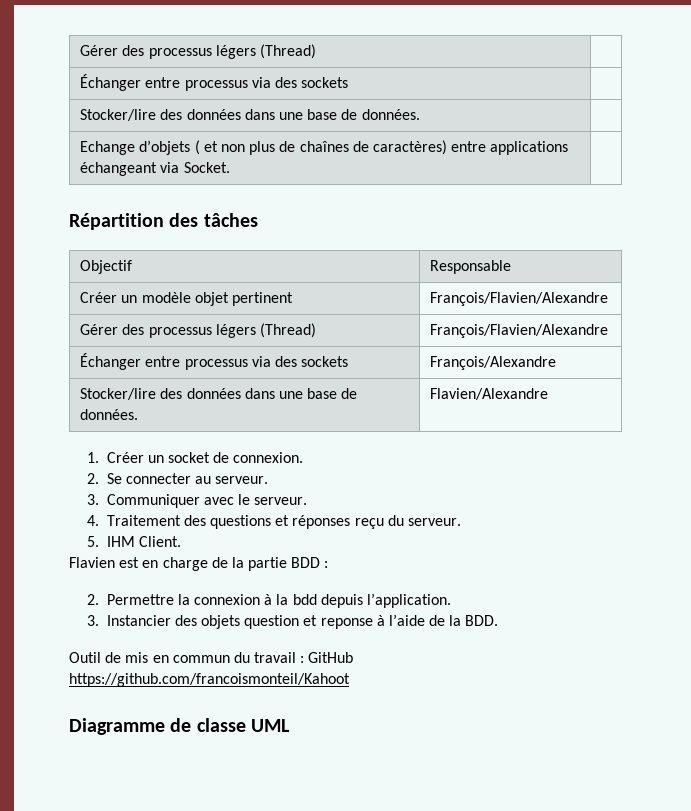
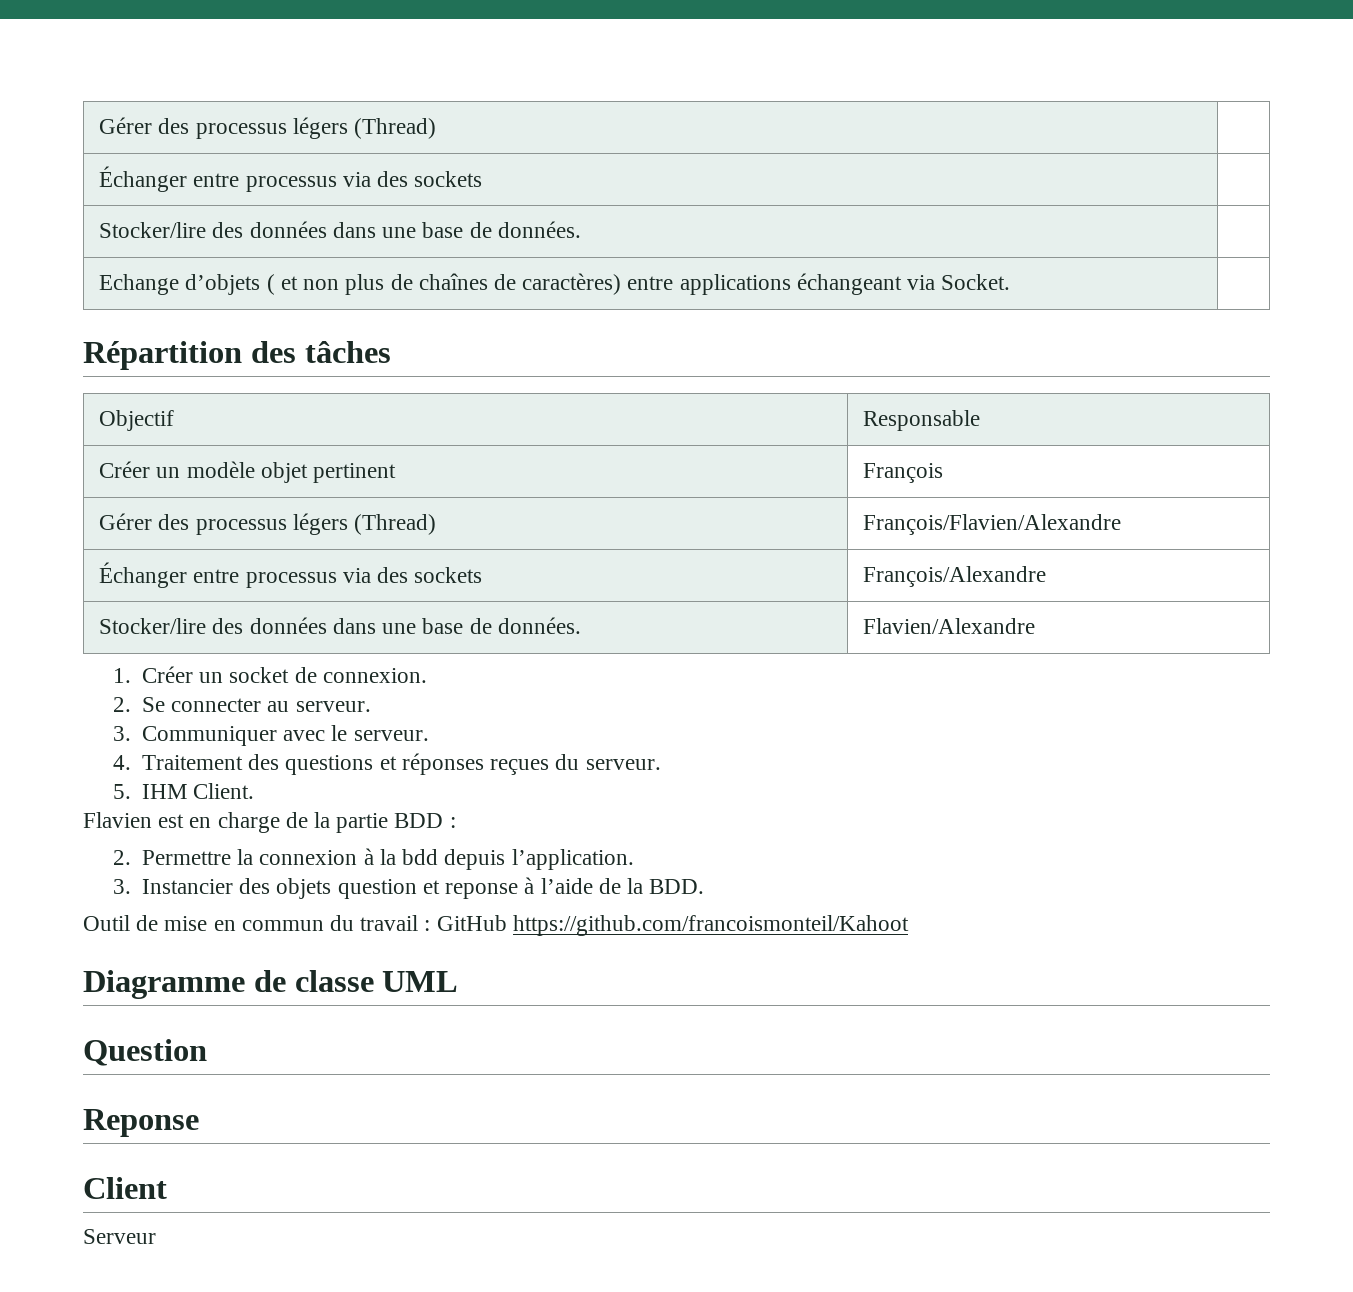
- Créer un modèle objet pertinent | François/Flavien/Alexandre
+ Créer un modèle objet pertinent | François
- 4. Traitement des questions et réponses reçu du serveur.
+ 4. Traitement des questions et réponses reçues du serveur.
- Outil de mis en commun du travail : GitHub https://github.com/francoismonteil/Kahoot
+ Outil de mise en commun du travail : GitHub https://github.com/francoismonteil/Kahoot
+ Question
+ Reponse
+ Client
+ Serveur

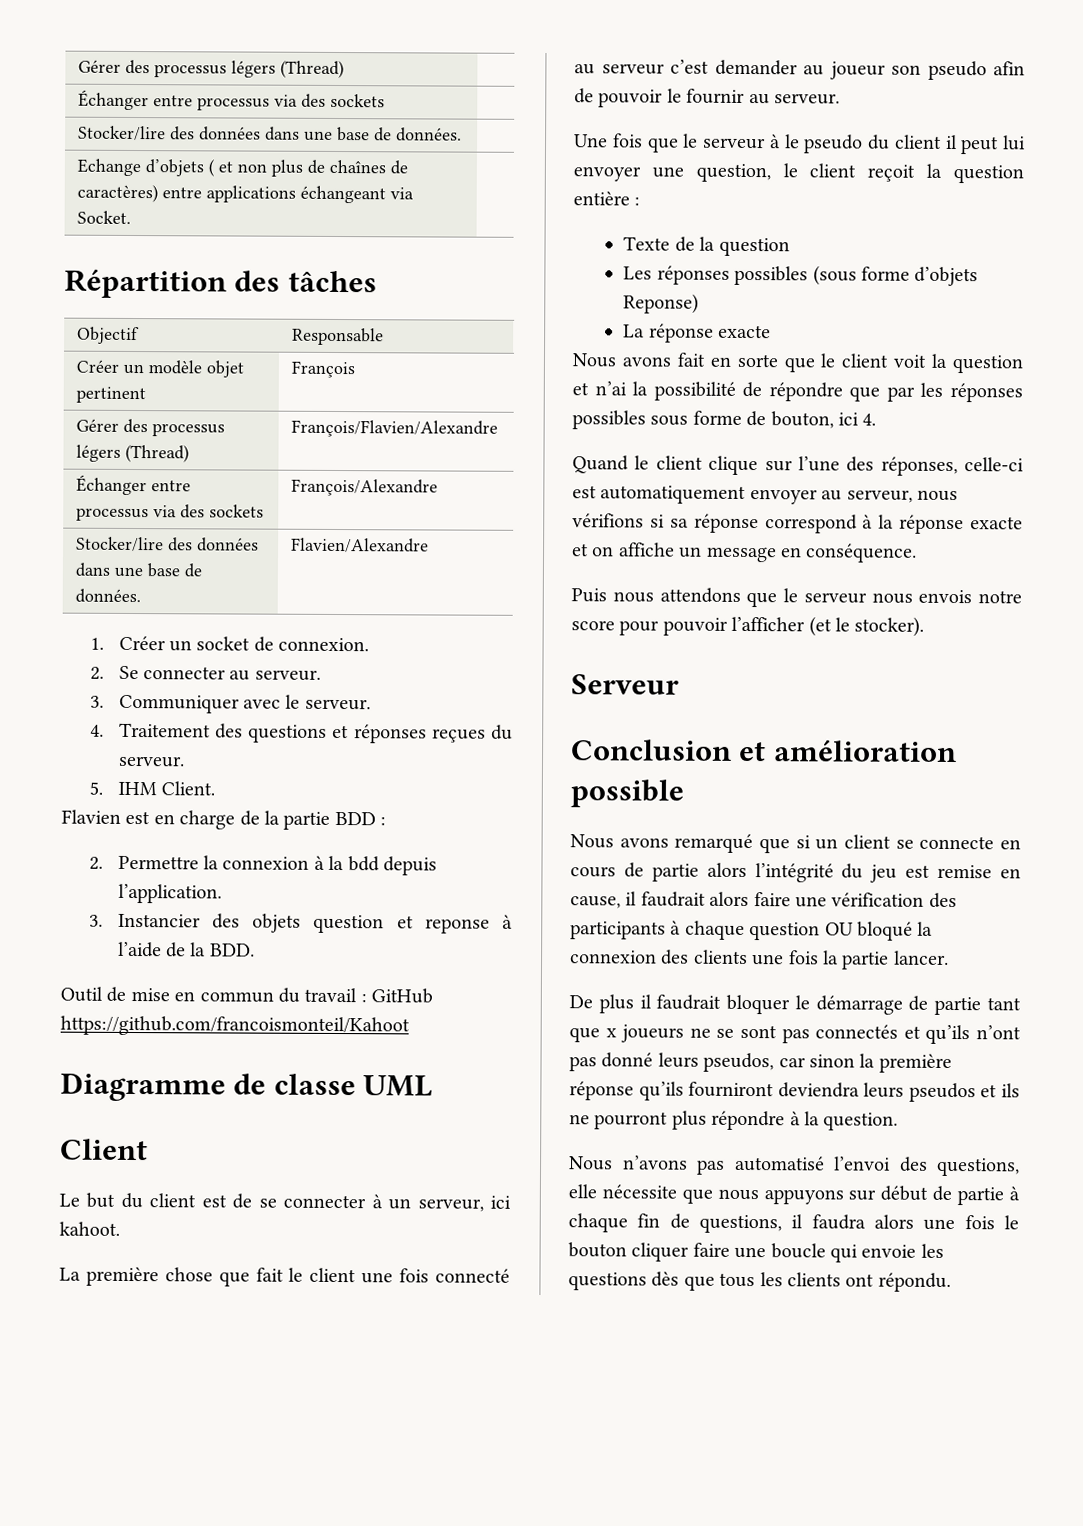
- Question
- Reponse
+ Le but du client est de se connecter à un serveur, ici kahoot.
+ La première chose que fait le client une fois connecté au serveur c’est demander au joueur son pseudo afin de pouvoir le fournir au serveur.
+ Une fois que le serveur à le pseudo du client il peut lui envoyer une question, le client reçoit la question entière :
+ Texte de la question
+ Les réponses possibles (sous forme d’objets Reponse)
+ La réponse exacte
+ Nous avons fait en sorte que le client voit la question et n’ai la possibilité de répondre que par les réponses possibles sous forme de bouton, ici 4.
+ Quand le client clique sur l’une des réponses, celle-ci est automatiquement envoyer au serveur, nous vérifions si sa réponse correspond à la réponse exacte et on affiche un message en conséquence.
+ Puis nous attendons que le serveur nous envois notre score pour pouvoir l’afficher (et le stocker).
  Serveur
+ Conclusion et amélioration possible
+ Nous avons remarqué que si un client se connecte en cours de partie alors l’intégrité du jeu est remise en cause, il faudrait alors faire une vérification des participants à chaque question OU bloqué la connexion des clients une fois la partie lancer.
+ De plus il faudrait bloquer le démarrage de partie tant que x joueurs ne se sont pas connectés et qu’ils n’ont pas donné leurs pseudos, car sinon la première réponse qu’ils fourniront deviendra leurs pseudos et ils ne pourront plus répondre à la question.
+ Nous n’avons pas automatisé l’envoi des questions, elle nécessite que nous appuyons sur début de partie à chaque fin de questions, il faudra alors une fois le bouton cliquer faire une boucle qui envoie les questions dès que tous les clients ont répondu.

